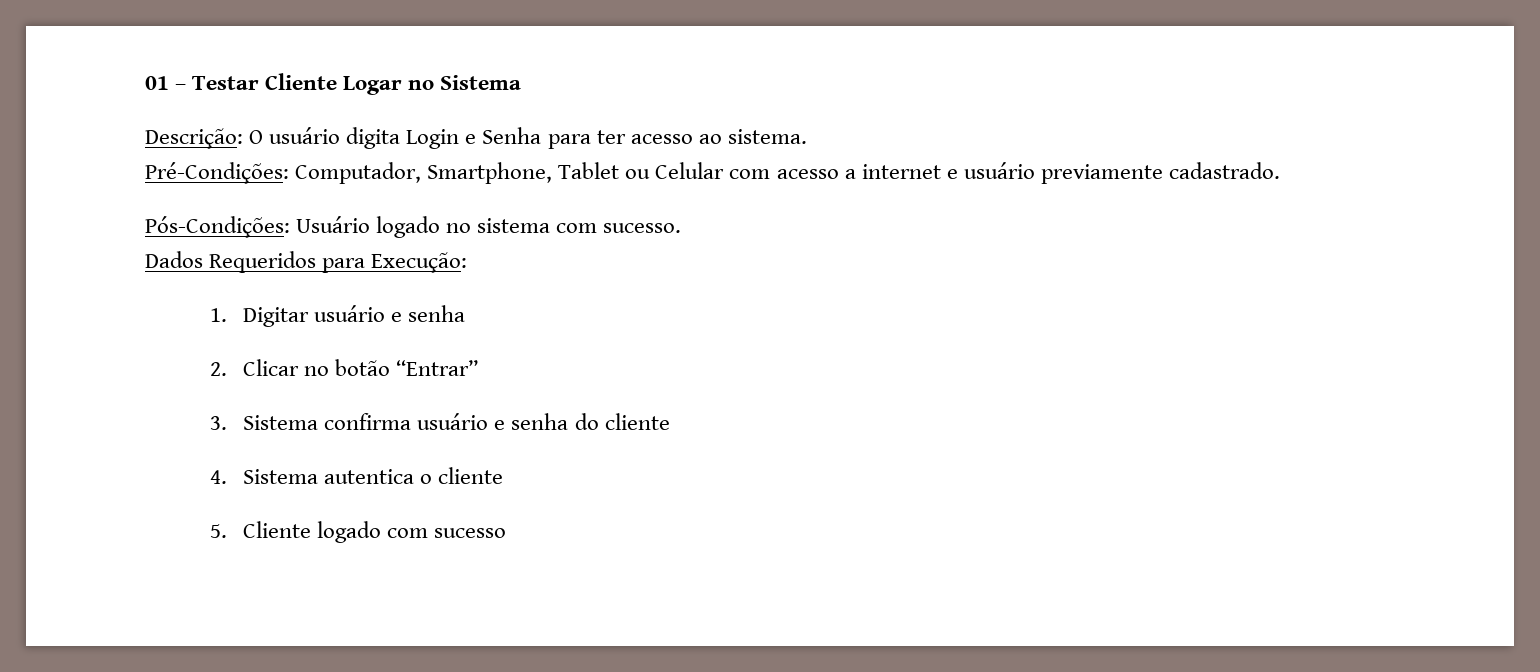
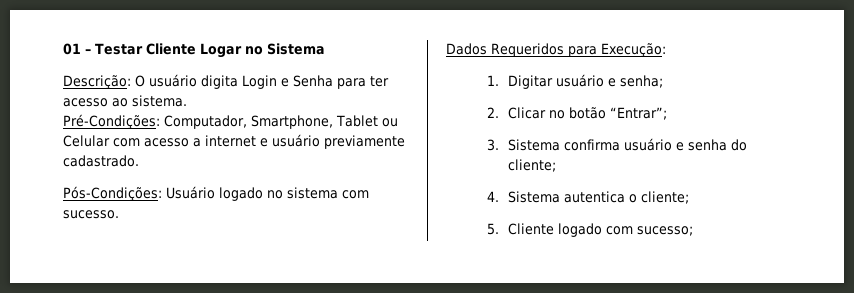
- 1. Digitar usuário e senha
+ 1. Digitar usuário e senha;
- 2. Clicar no botão “Entrar”
+ 2. Clicar no botão “Entrar”;
- 3. Sistema confirma usuário e senha do cliente
+ 3. Sistema confirma usuário e senha do cliente;
- 4. Sistema autentica o cliente
+ 4. Sistema autentica o cliente;
- 5. Cliente logado com sucesso
+ 5. Cliente logado com sucesso;

